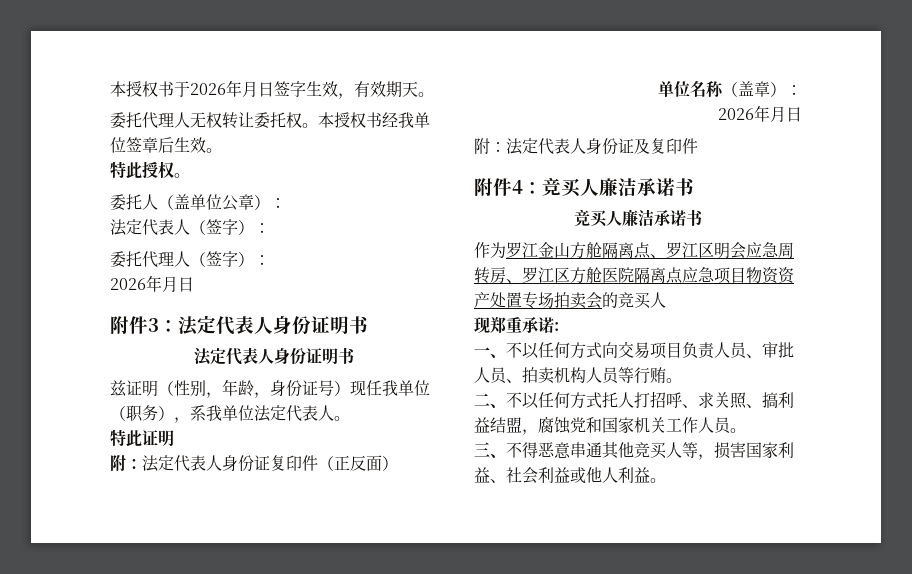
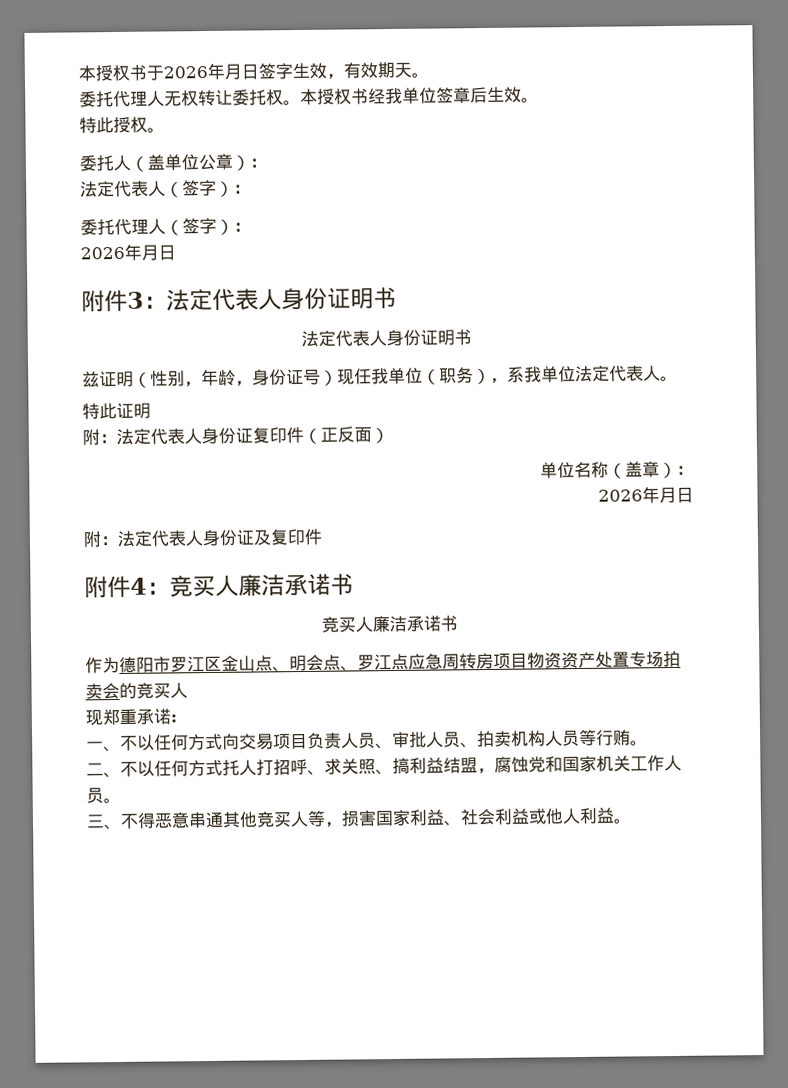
- 作为罗江金山方舱隔离点、罗江区明会应急周转房、罗江区方舱医院隔离点应急项目物资资产处置专场拍卖会的竞买人
+ 作为德阳市罗江区金山点、明会点、罗江点应急周转房项目物资资产处置专场拍卖会的竞买人

